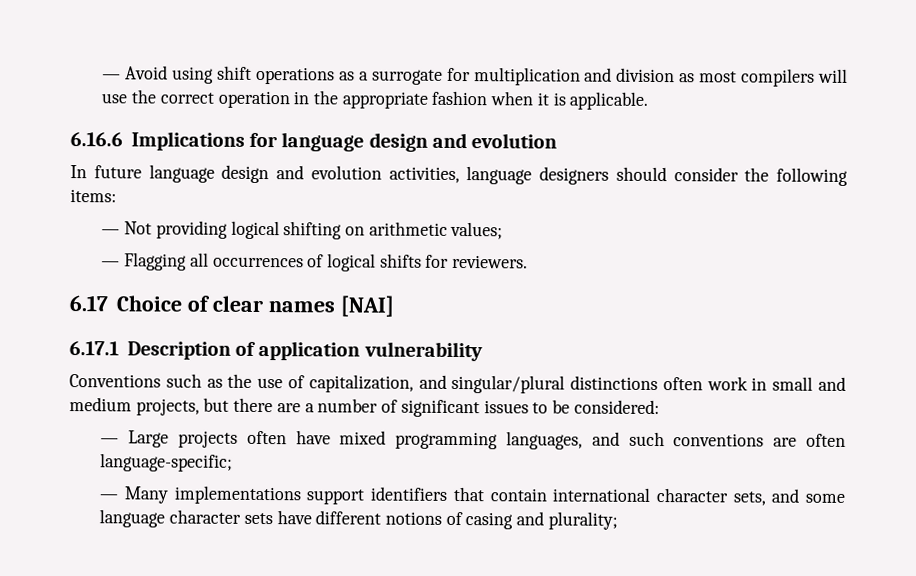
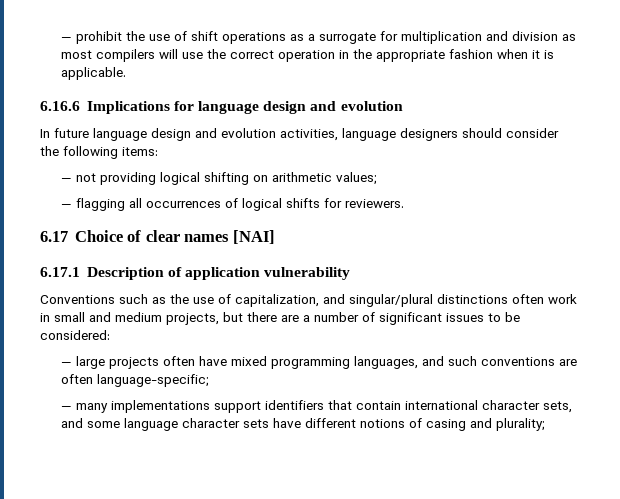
- — Avoid using shift operations as a surrogate for multiplication and division as most compilers will use the correct operation in the appropriate fashion when it is applicable.
+ — prohibit the use of shift operations as a surrogate for multiplication and division as most compilers will use the correct operation in the appropriate fashion when it is applicable.
- — Not providing logical shifting on arithmetic values;
+ — not providing logical shifting on arithmetic values;
- — Flagging all occurrences of logical shifts for reviewers.
+ — flagging all occurrences of logical shifts for reviewers.
- — Large projects often have mixed programming languages, and such conventions are often language-specific;
+ — large projects often have mixed programming languages, and such conventions are often language-specific;
- — Many implementations support identifiers that contain international character sets, and some language character sets have different notions of casing and plurality;
+ — many implementations support identifiers that contain international character sets, and some language character sets have different notions of casing and plurality;

